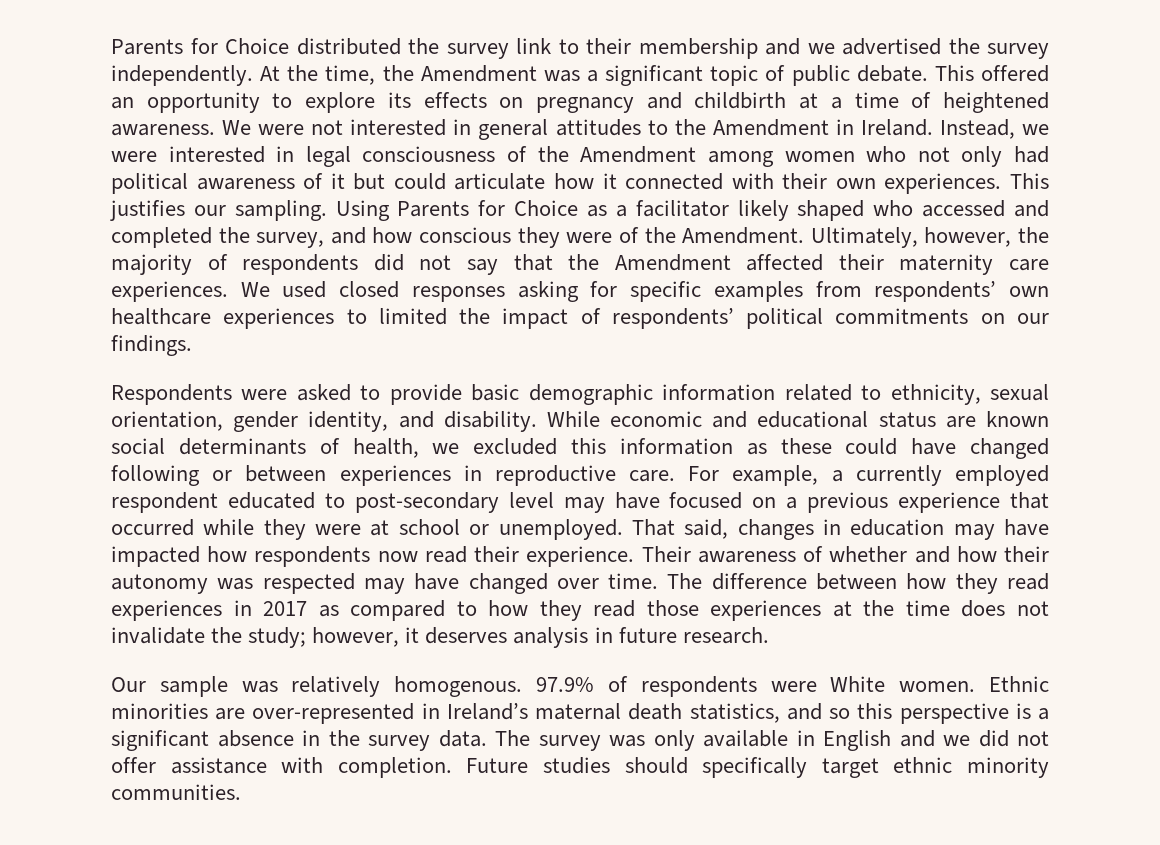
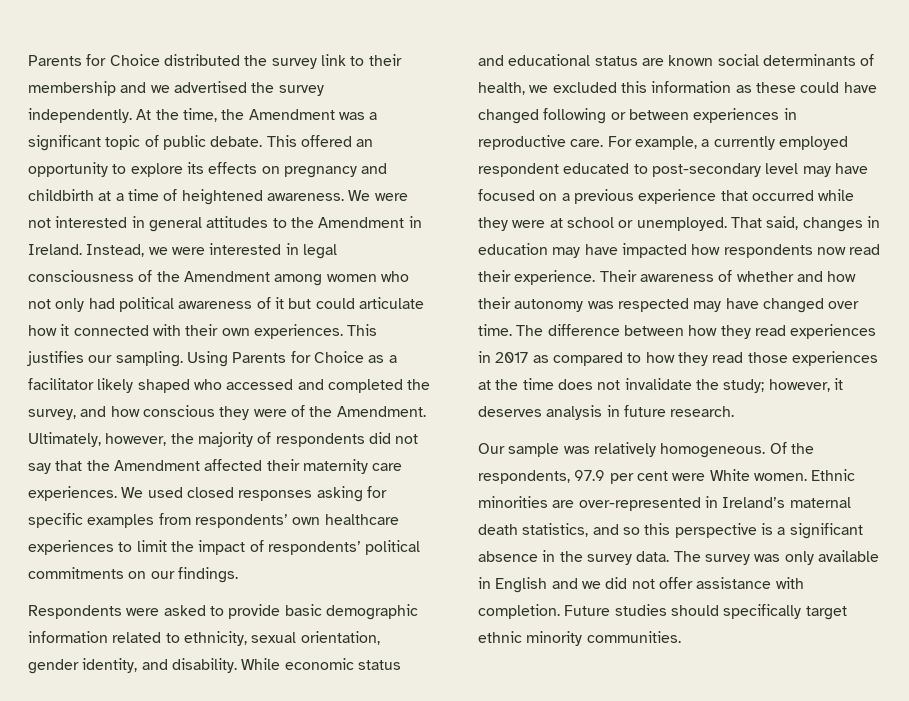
- We used closed responses asking for specific examples from respondents’ own healthcare experiences to limited the impact of respondents’ political commitments on our findings.
+ We used closed responses asking for specific examples from respondents’ own healthcare experiences to limit the impact of respondents’ political commitments on our findings.
- While economic and educational status are known social determinants of health, we excluded this information as these could have changed following or between experiences in reproductive care.
+ While economic status and educational status are known social determinants of health, we excluded this information as these could have changed following or between experiences in reproductive care.
- Our sample was relatively homogenous. 97.9% of respondents were White women.
+ Our sample was relatively homogeneous. Of the respondents, 97.9 per cent were White women.

